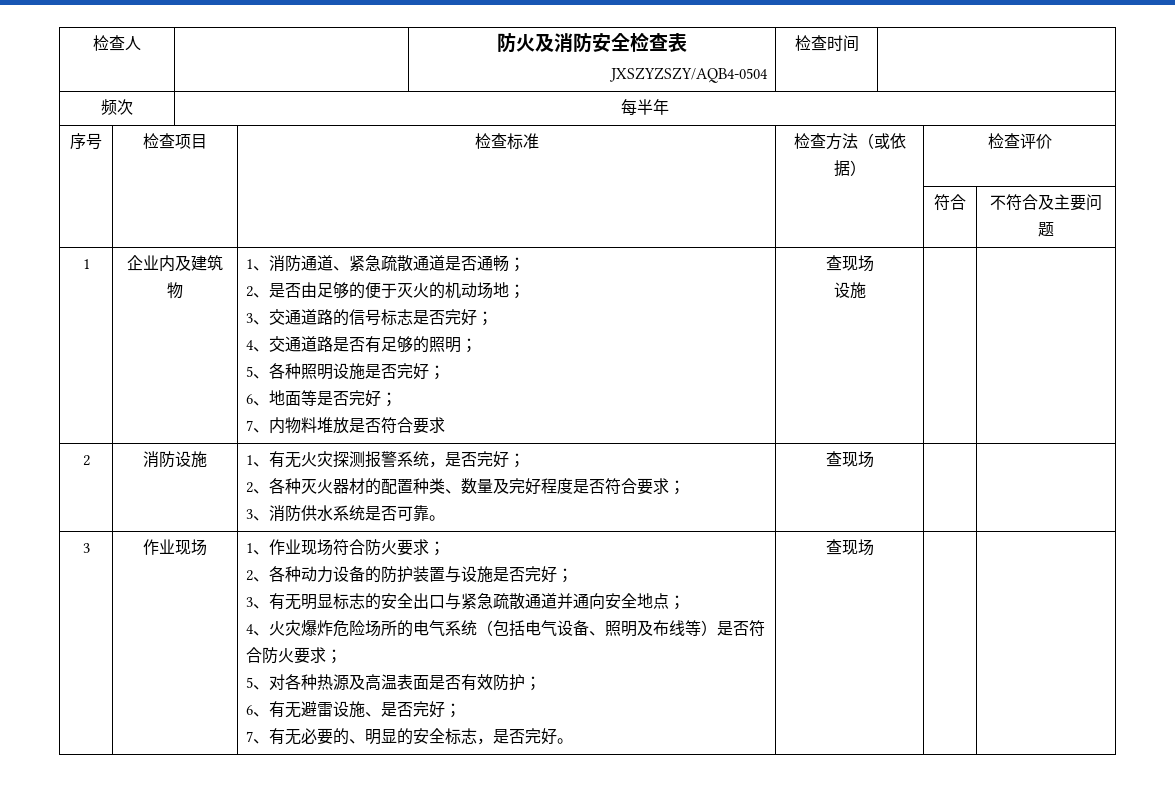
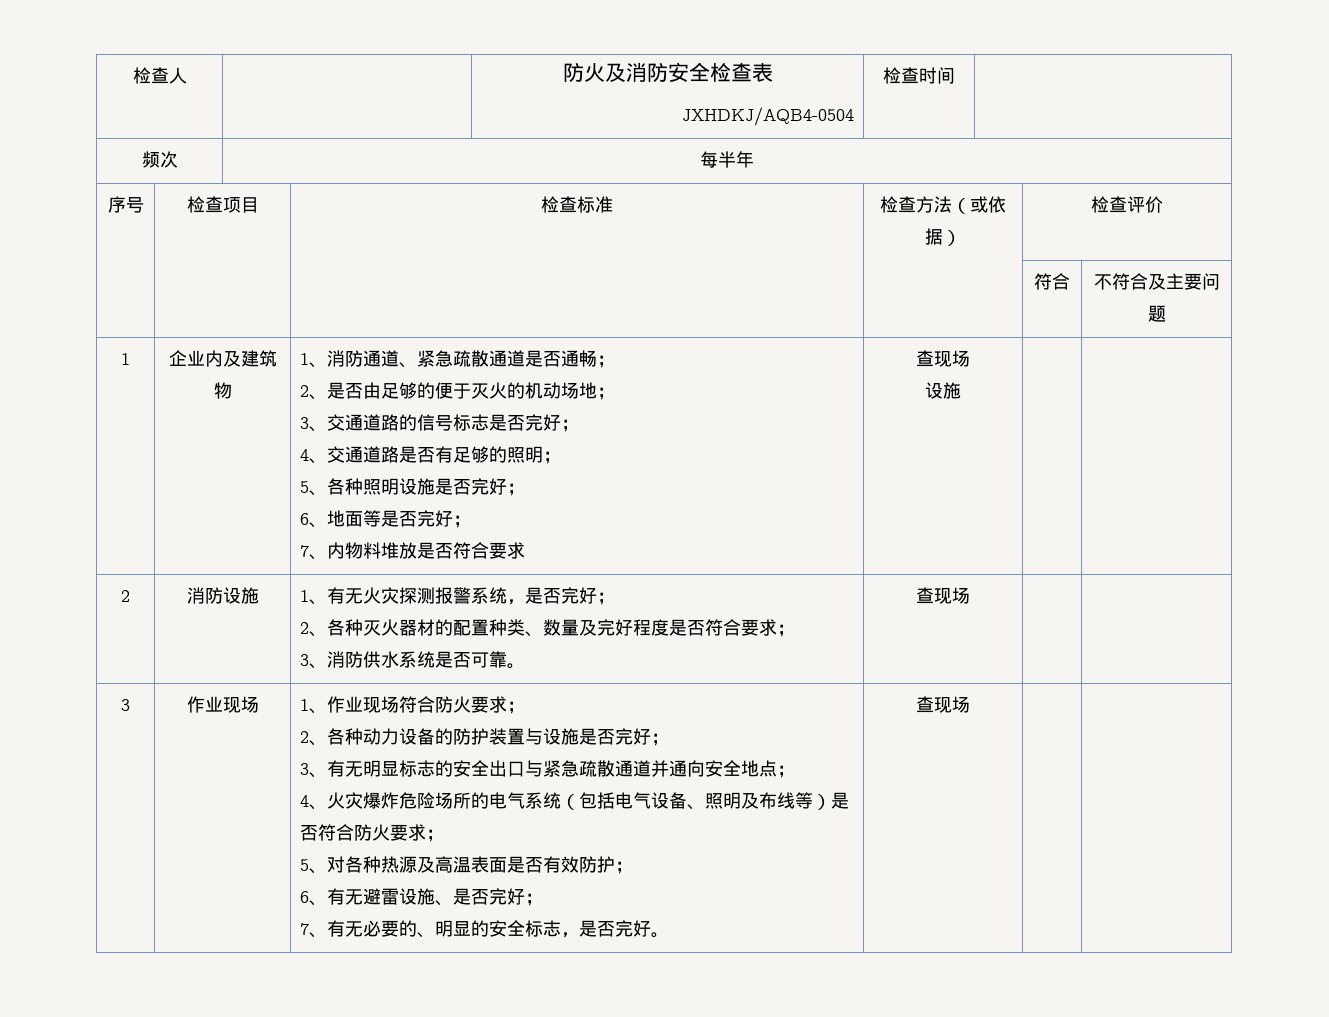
  检查人 | | 防火及消防安全检查表
- JXSZYZSZY/AQB4-0504 | 检查时间 |
+ JXHDKJ/AQB4-0504 | 检查时间 |

